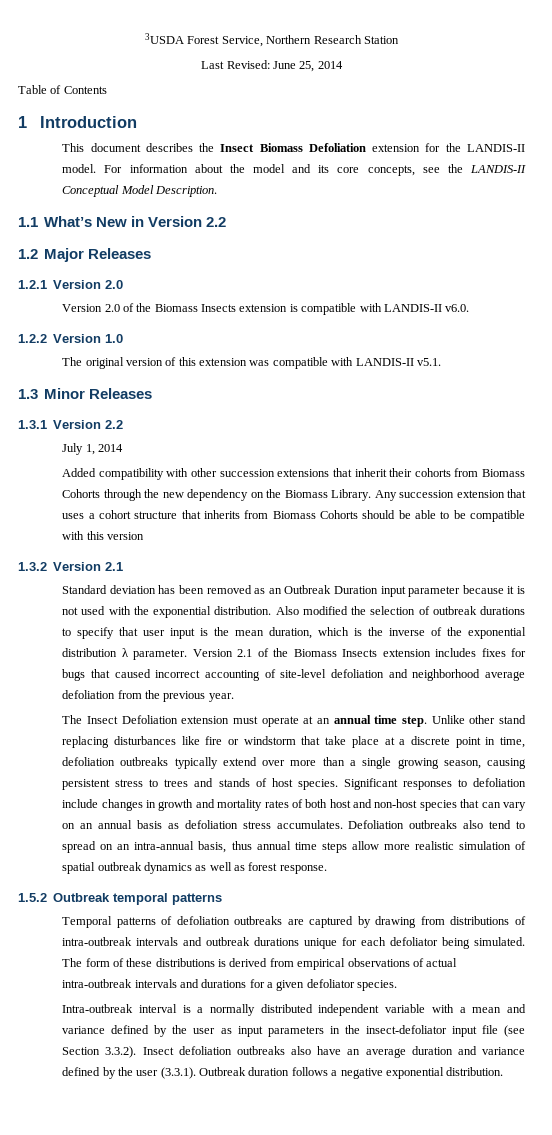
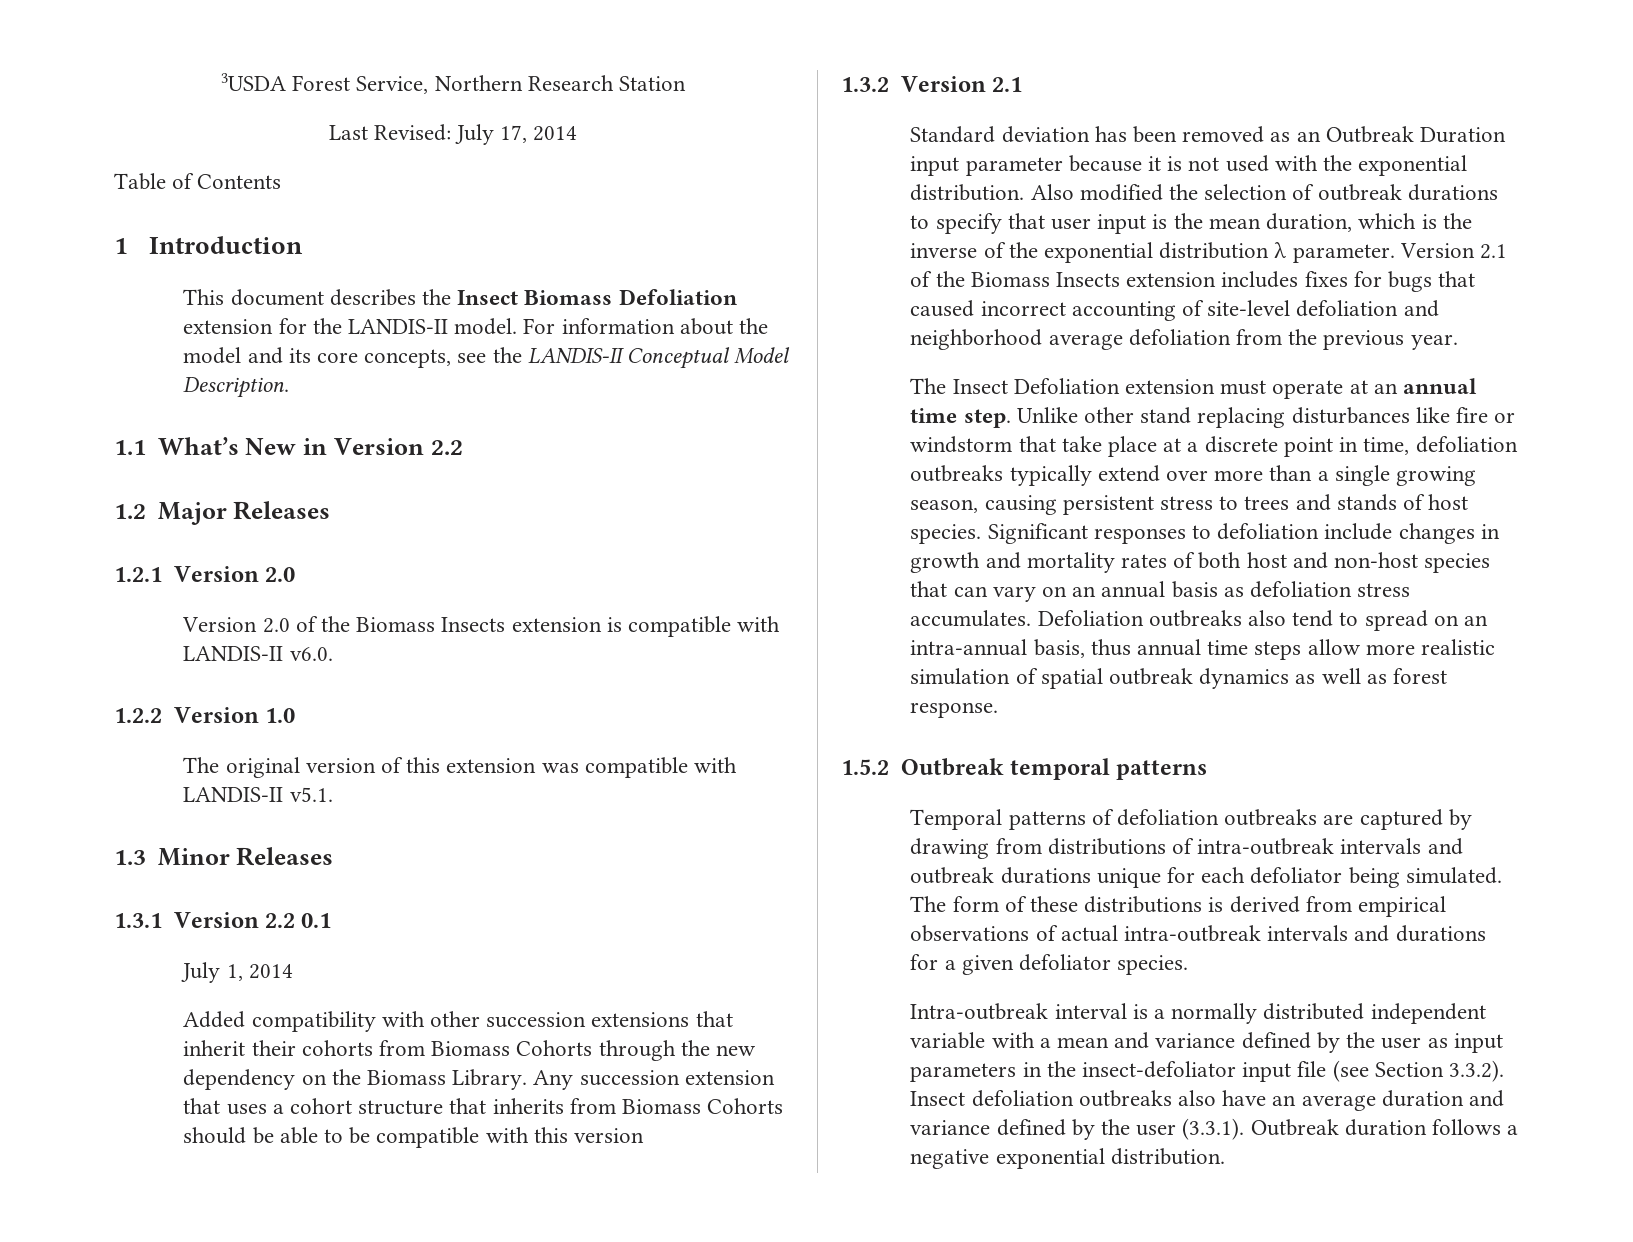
- Last Revised: June 25, 2014
+ Last Revised: July 17, 2014
- 1.3.1 Version 2.2
+ 1.3.1 Version 2.2 0.1

